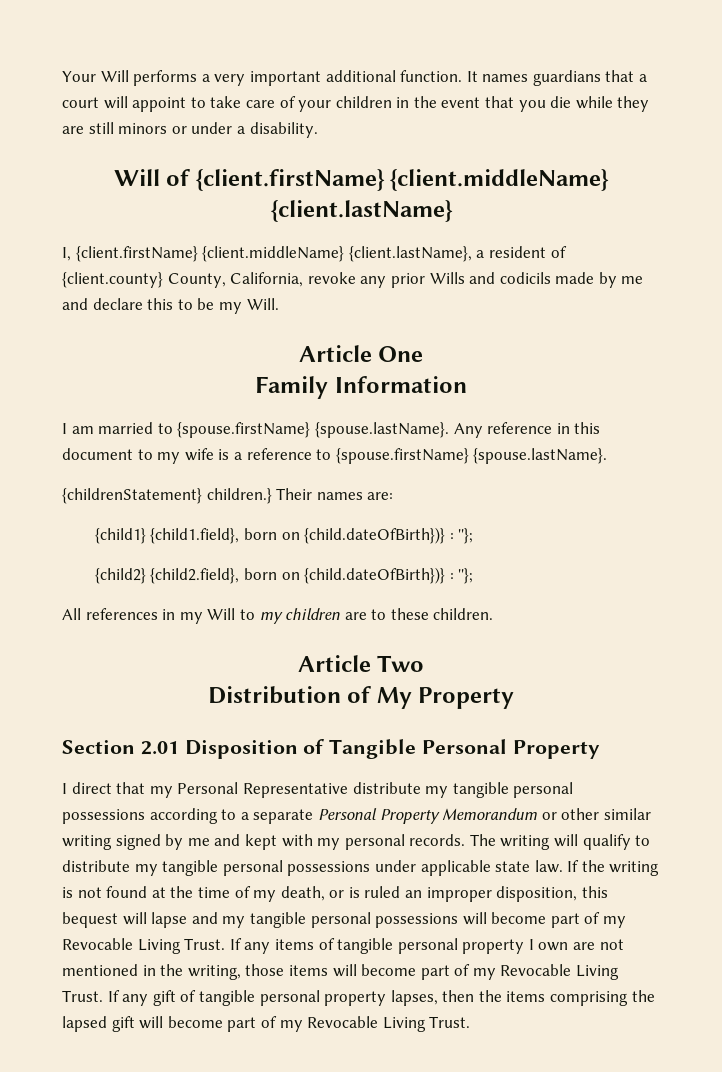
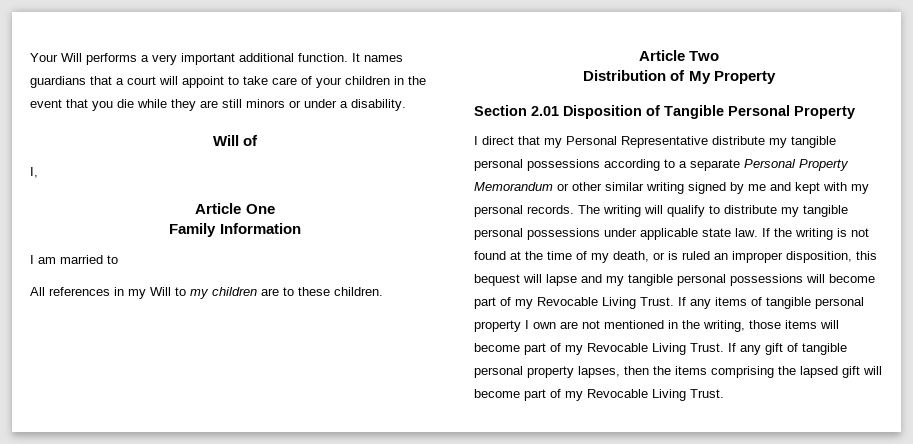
- Will of {client.firstName} {client.middleName} {client.lastName}
- I, {client.firstName} {client.middleName} {client.lastName}, a resident of {client.county} County, California, revoke any prior Wills and codicils made by me and declare this to be my Will.
+ Will of
+ I,
- I am married to {spouse.firstName} {spouse.lastName}. Any reference in this document to my wife is a reference to {spouse.firstName} {spouse.lastName}.
- {childrenStatement} children.} Their names are:
- {child1} {child1.field}, born on {child.dateOfBirth})} : ''};
- {child2} {child2.field}, born on {child.dateOfBirth})} : ''};
+ I am married to

